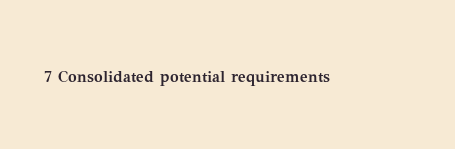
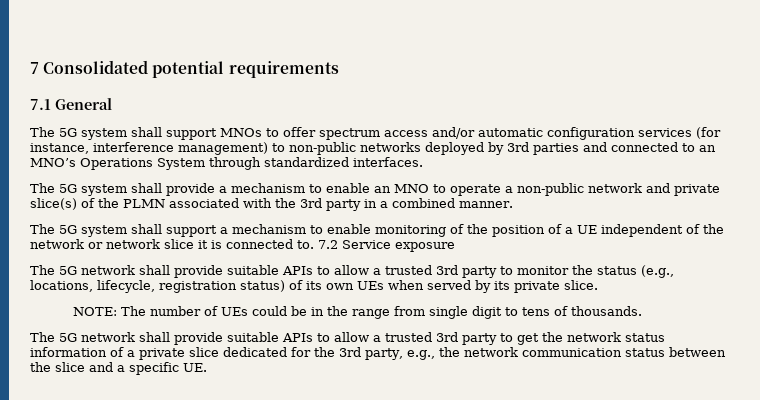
+ 7.1 General
+ The 5G system shall support MNOs to offer spectrum access and/or automatic configuration services (for instance, interference management) to non-public networks deployed by 3rd parties and connected to an MNO’s Operations System through standardized interfaces.
+ The 5G system shall provide a mechanism to enable an MNO to operate a non-public network and private slice(s) of the PLMN associated with the 3rd party in a combined manner.
+ The 5G system shall support a mechanism to enable monitoring of the position of a UE independent of the network or network slice it is connected to. 7.2 Service exposure
+ The 5G network shall provide suitable APIs to allow a trusted 3rd party to monitor the status (e.g., locations, lifecycle, registration status) of its own UEs when served by its private slice.
+ NOTE: The number of UEs could be in the range from single digit to tens of thousands.
+ The 5G network shall provide suitable APIs to allow a trusted 3rd party to get the network status information of a private slice dedicated for the 3rd party, e.g., the network communication status between the slice and a specific UE.

